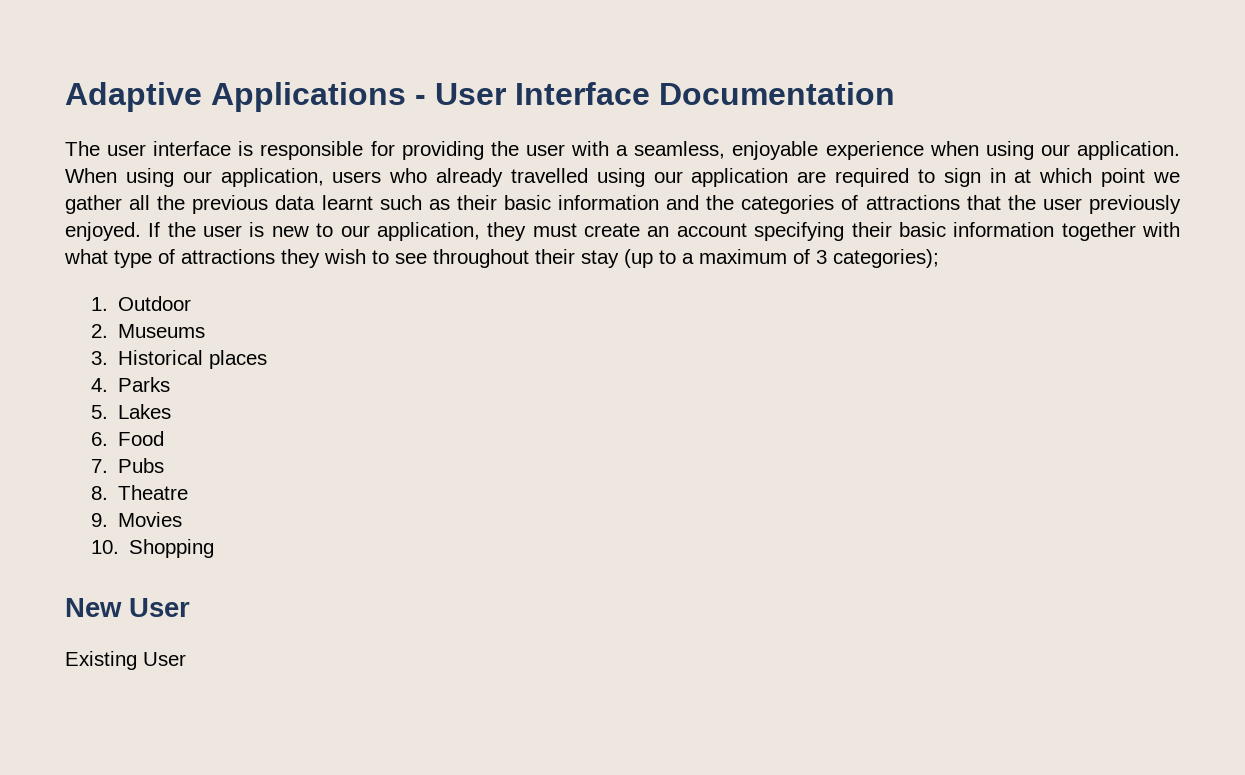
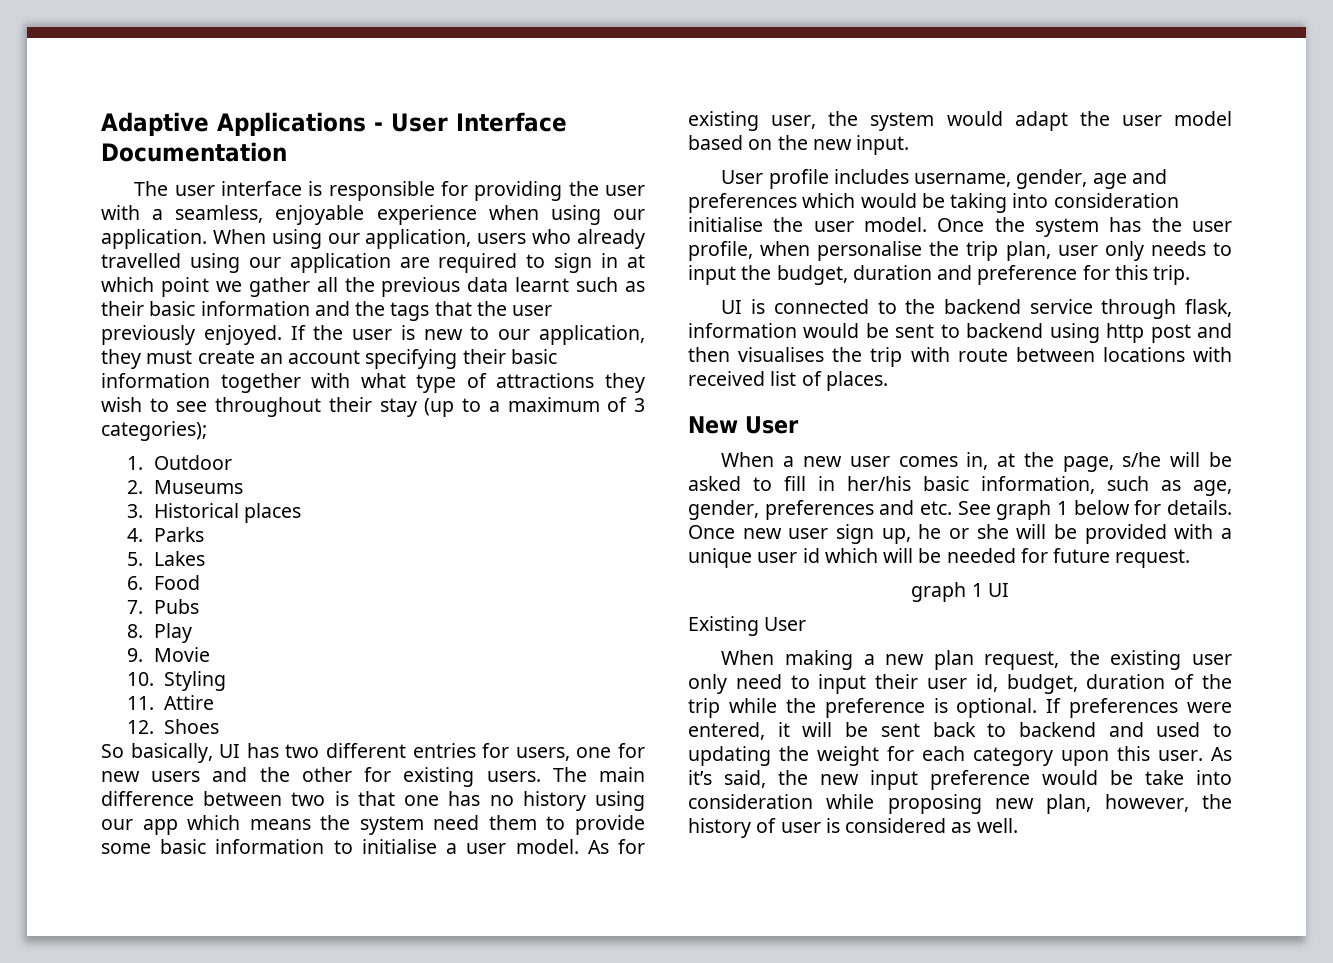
- When using our application, users who already travelled using our application are required to sign in at which point we gather all the previous data learnt such as their basic information and the categories of attractions that the user previously enjoyed.
+ When using our application, users who already travelled using our application are required to sign in at which point we gather all the previous data learnt such as their basic information and the tags that the user previously enjoyed.
- 8. Theatre
+ 8. Play
- 9. Movies
+ 9. Movie
- 10. Shopping
+ 10. Styling
+ 11. Attire
+ 12. Shoes
+ So basically, UI has two different entries for users, one for new users and the other for existing users. The main difference between two is that one has no history using our app which means the system need them to provide some basic information to initialise a user model. As for existing user, the system would adapt the user model based on the new input.
+ User profile includes username, gender, age and preferences which would be taking into consideration initialise the user model. Once the system has the user profile, when personalise the trip plan, user only needs to input the budget, duration and preference for this trip.
+ UI is connected to the backend service through flask, information would be sent to backend using http post and then visualises the trip with route between locations with received list of places.
  New User
+ When a new user comes in, at the page, s/he will be asked to fill in her/his basic information, such as age, gender, preferences and etc. See graph 1 below for details. Once new user sign up, he or she will be provided with a unique user id which will be needed for future request.
+ graph 1 UI
  Existing User
+ When making a new plan request, the existing user only need to input their user id, budget, duration of the trip while the preference is optional. If preferences were entered, it will be sent back to backend and used to updating the weight for each category upon this user. As it’s said, the new input preference would be take into consideration while proposing new plan, however, the history of user is considered as well.

